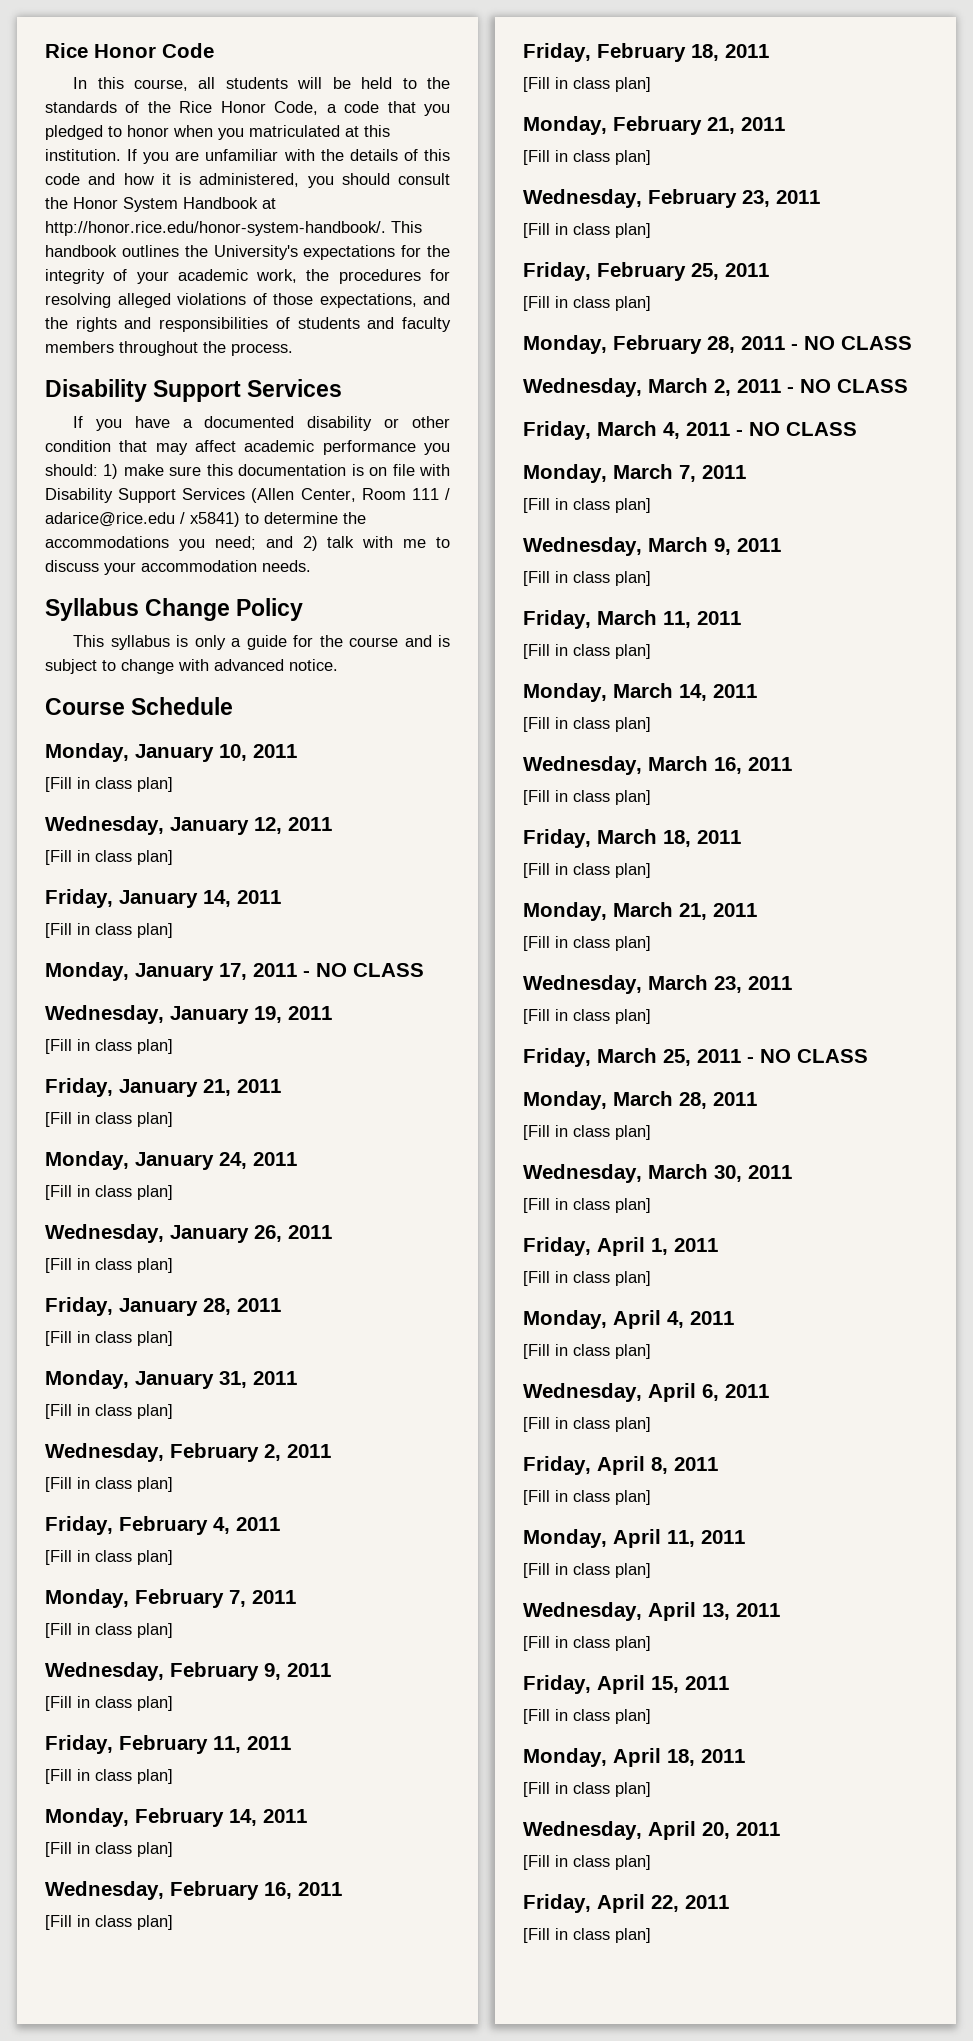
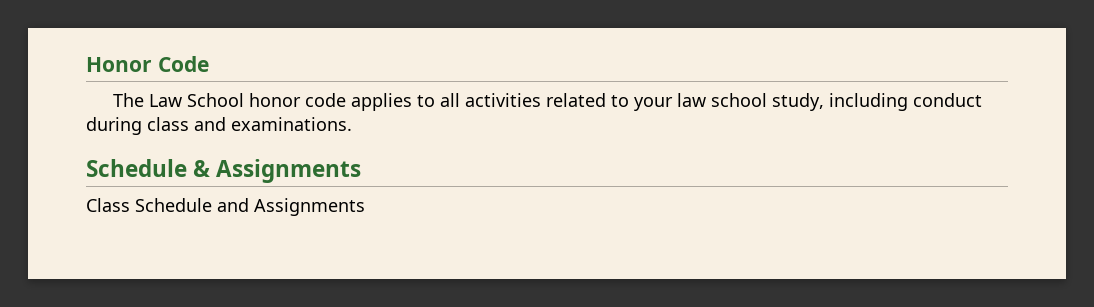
- Rice Honor Code
+ Honor Code
- In this course, all students will be held to the standards of the Rice Honor Code, a code that you pledged to honor when you matriculated at this institution. If you are unfamiliar with the details of this code and how it is administered, you should consult the Honor System Handbook at http://honor.rice.edu/honor-system-handbook/. This handbook outlines the University's expectations for the integrity of your academic work, the procedures for resolving alleged violations of those expectations, and the rights and responsibilities of students and faculty members throughout the process.
- Disability Support Services
- If you have a documented disability or other condition that may affect academic performance you should: 1) make sure this documentation is on file with Disability Support Services (Allen Center, Room 111 / adarice@rice.edu / x5841) to determine the accommodations you need; and 2) talk with me to discuss your accommodation needs.
- Syllabus Change Policy
- This syllabus is only a guide for the course and is subject to change with advanced notice.
- Course Schedule
- Monday, January 10, 2011
- [Fill in class plan]
- Wednesday, January 12, 2011
- [Fill in class plan]
- Friday, January 14, 2011
- [Fill in class plan]
- Monday, January 17, 2011 - NO CLASS
- Wednesday, January 19, 2011
- [Fill in class plan]
- Friday, January 21, 2011
- [Fill in class plan]
- Monday, January 24, 2011
- [Fill in class plan]
- Wednesday, January 26, 2011
- [Fill in class plan]
- Friday, January 28, 2011
- [Fill in class plan]
- Monday, January 31, 2011
- [Fill in class plan]
- Wednesday, February 2, 2011
- [Fill in class plan]
- Friday, February 4, 2011
- [Fill in class plan]
- Monday, February 7, 2011
- [Fill in class plan]
- Wednesday, February 9, 2011
- [Fill in class plan]
- Friday, February 11, 2011
- [Fill in class plan]
- Monday, February 14, 2011
- [Fill in class plan]
- Wednesday, February 16, 2011
- [Fill in class plan]
- Friday, February 18, 2011
- [Fill in class plan]
- Monday, February 21, 2011
- [Fill in class plan]
- Wednesday, February 23, 2011
- [Fill in class plan]
- Friday, February 25, 2011
- [Fill in class plan]
- Monday, February 28, 2011 - NO CLASS
- Wednesday, March 2, 2011 - NO CLASS
- Friday, March 4, 2011 - NO CLASS
- Monday, March 7, 2011
- [Fill in class plan]
- Wednesday, March 9, 2011
- [Fill in class plan]
- Friday, March 11, 2011
- [Fill in class plan]
- Monday, March 14, 2011
- [Fill in class plan]
- Wednesday, March 16, 2011
- [Fill in class plan]
- Friday, March 18, 2011
- [Fill in class plan]
- Monday, March 21, 2011
- [Fill in class plan]
- Wednesday, March 23, 2011
- [Fill in class plan]
- Friday, March 25, 2011 - NO CLASS
- Monday, March 28, 2011
- [Fill in class plan]
- Wednesday, March 30, 2011
- [Fill in class plan]
- Friday, April 1, 2011
- [Fill in class plan]
- Monday, April 4, 2011
- [Fill in class plan]
- Wednesday, April 6, 2011
- [Fill in class plan]
- Friday, April 8, 2011
- [Fill in class plan]
- Monday, April 11, 2011
- [Fill in class plan]
- Wednesday, April 13, 2011
- [Fill in class plan]
- Friday, April 15, 2011
- [Fill in class plan]
- Monday, April 18, 2011
- [Fill in class plan]
- Wednesday, April 20, 2011
- [Fill in class plan]
- Friday, April 22, 2011
- [Fill in class plan]
+ The Law School honor code applies to all activities related to your law school study, including conduct during class and examinations.
+ Schedule & Assignments
+ Class Schedule and Assignments

